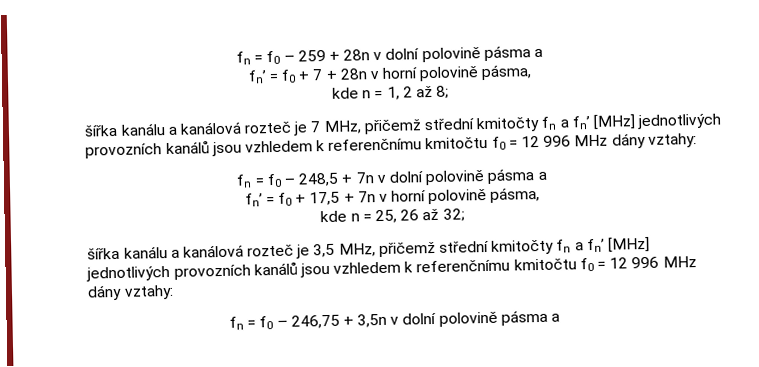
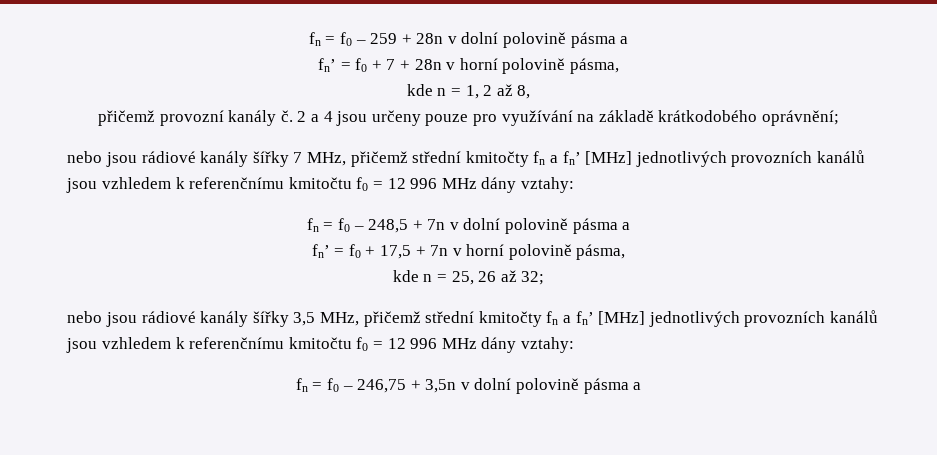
- kde n = 1, 2 až 8;
- šířka kanálu a kanálová rozteč je 7 MHz, přičemž střední kmitočty fn a fn’ [MHz] jednotlivých provozních kanálů jsou vzhledem k referenčnímu kmitočtu f0 = 12 996 MHz dány vztahy:
+ kde n = 1, 2 až 8,
+ přičemž provozní kanály č. 2 a 4 jsou určeny pouze pro využívání na základě krátkodobého oprávnění;
+ nebo jsou rádiové kanály šířky 7 MHz, přičemž střední kmitočty fn a fn’ [MHz] jednotlivých provozních kanálů jsou vzhledem k referenčnímu kmitočtu f0 = 12 996 MHz dány vztahy:
- šířka kanálu a kanálová rozteč je 3,5 MHz, přičemž střední kmitočty fn a fn’ [MHz] jednotlivých provozních kanálů jsou vzhledem k referenčnímu kmitočtu f0 = 12 996 MHz dány vztahy:
+ nebo jsou rádiové kanály šířky 3,5 MHz, přičemž střední kmitočty fn a fn’ [MHz] jednotlivých provozních kanálů jsou vzhledem k referenčnímu kmitočtu f0 = 12 996 MHz dány vztahy:

